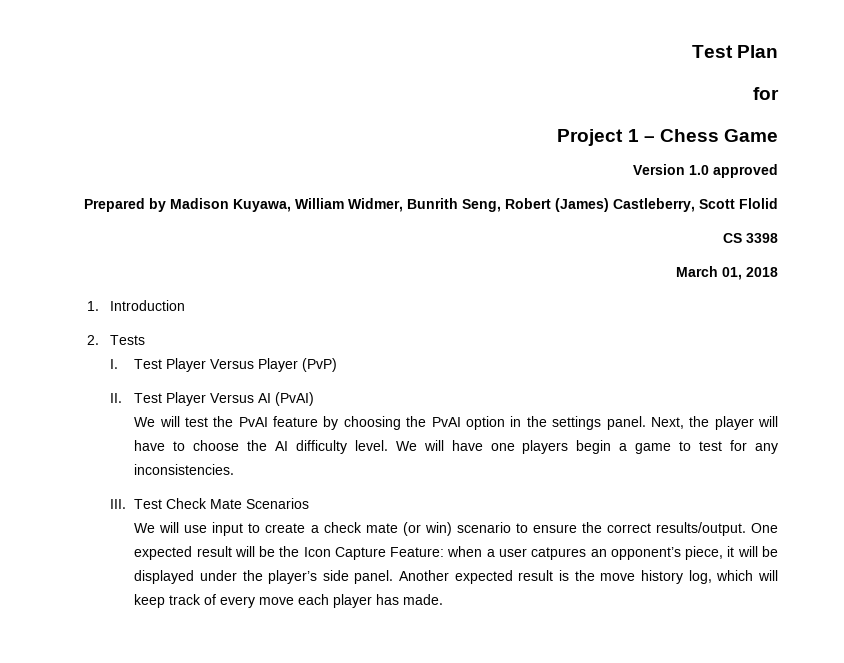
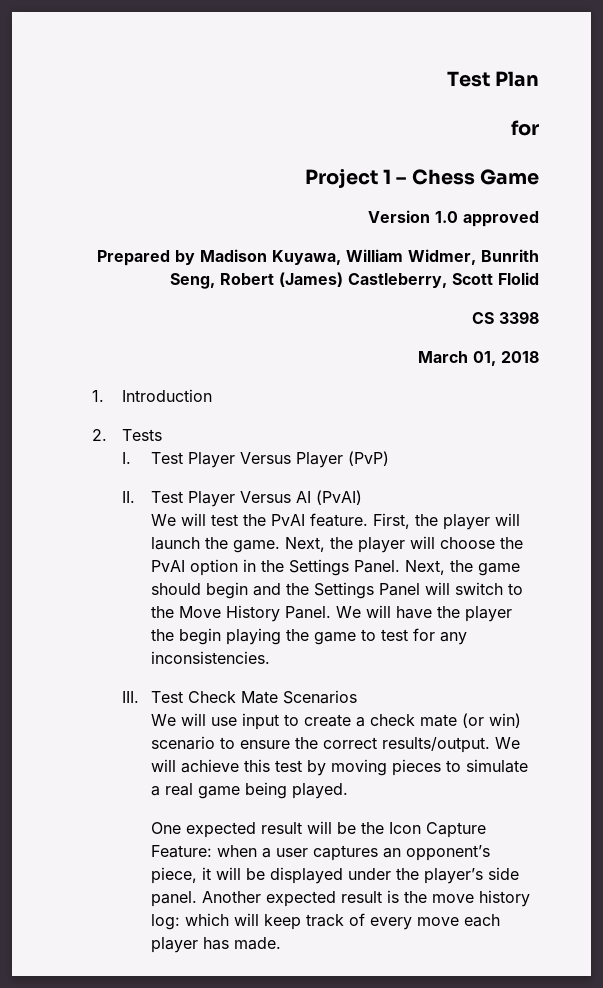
- We will test the PvAI feature by choosing the PvAI option in the settings panel. Next, the player will have to choose the AI difficulty level. We will have one players begin a game to test for any inconsistencies.
+ We will test the PvAI feature. First, the player will launch the game. Next, the player will choose the PvAI option in the Settings Panel. Next, the game should begin and the Settings Panel will switch to the Move History Panel. We will have the player the begin playing the game to test for any inconsistencies.
- We will use input to create a check mate (or win) scenario to ensure the correct results/output. One expected result will be the Icon Capture Feature: when a user catpures an opponent’s piece, it will be displayed under the player’s side panel.
+ We will use input to create a check mate (or win) scenario to ensure the correct results/output. We will achieve this test by moving pieces to simulate a real game being played.
+ One expected result will be the Icon Capture Feature: when a user captures an opponent’s piece, it will be displayed under the player’s side panel.
- Another expected result is the move history log, which will keep track of every move each player has made.
+ Another expected result is the move history log: which will keep track of every move each player has made.

